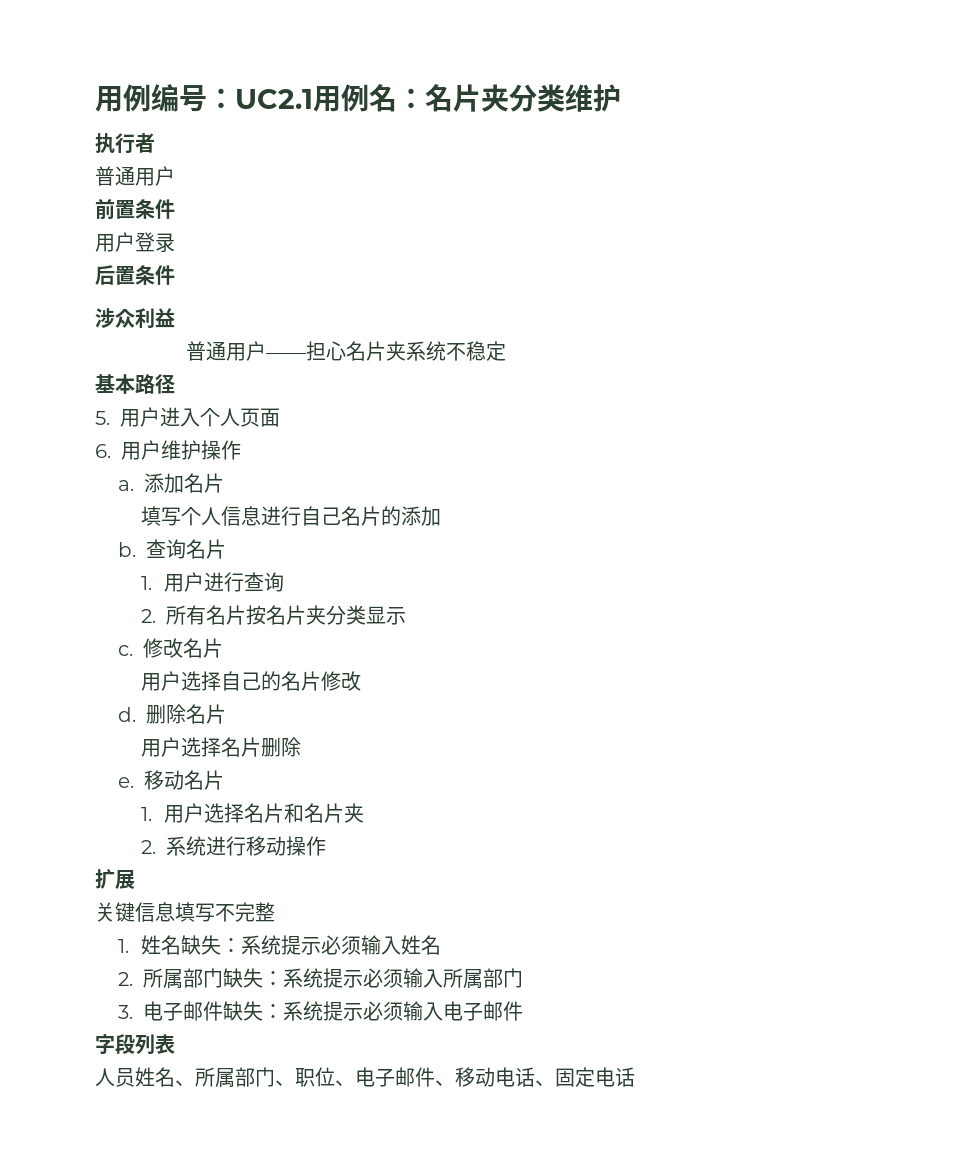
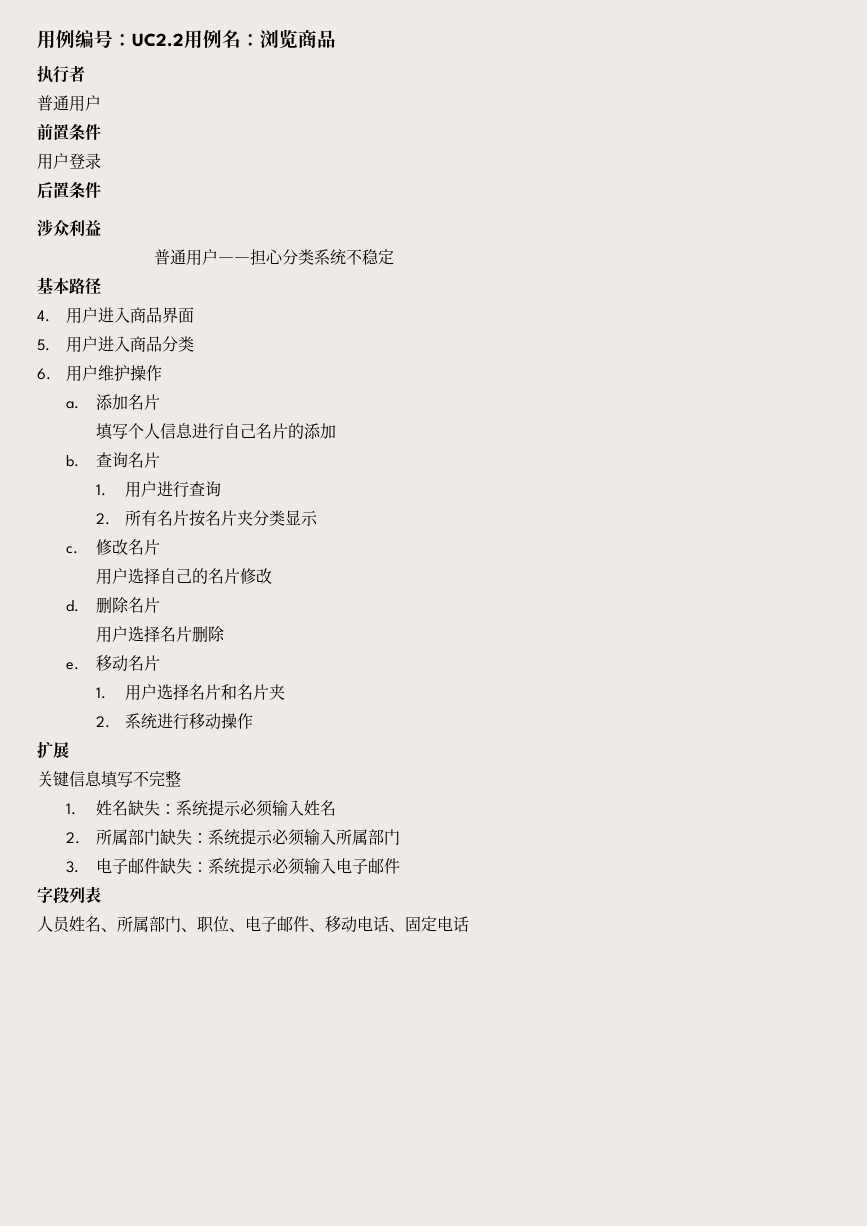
- 用例编号：UC2.1用例名：名片夹分类维护
+ 用例编号：UC2.2用例名：浏览商品
- 普通用户――担心名片夹系统不稳定
+ 普通用户――担心分类系统不稳定
- 5.用户进入个人页面
+ 4.用户进入商品界面
+ 5.用户进入商品分类

